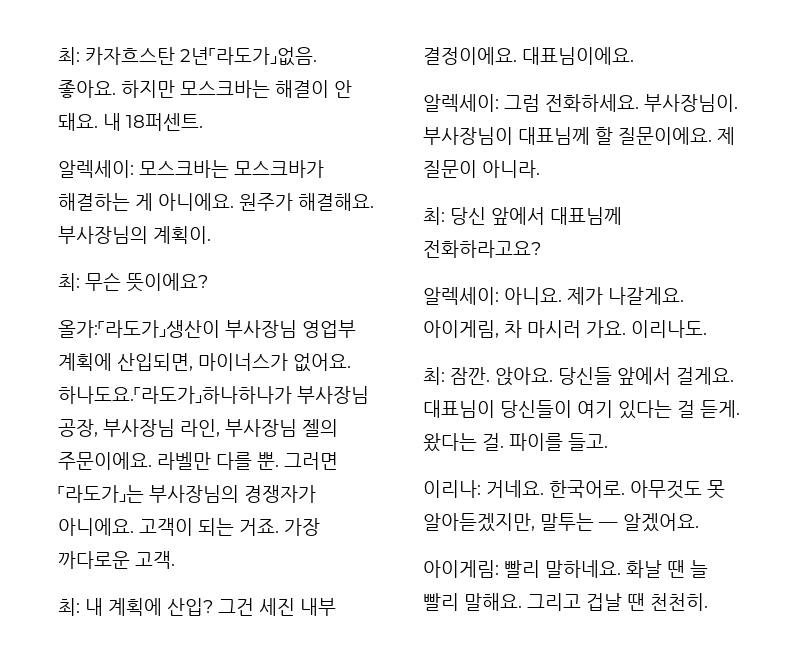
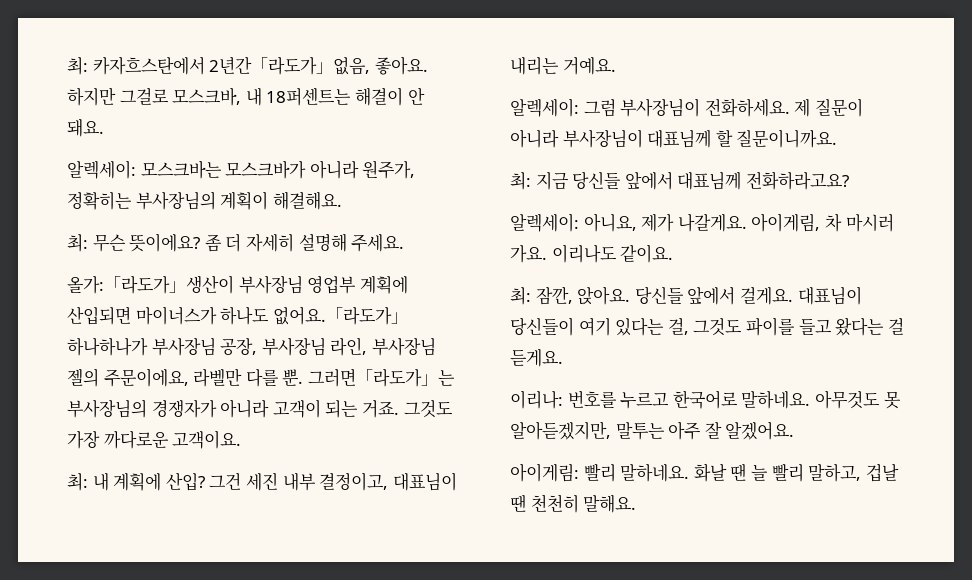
- 최: 카자흐스탄 2년「라도가」없음. 좋아요.
+ 최: 카자흐스탄에서 2년간「라도가」없음, 좋아요.
- 하지만 모스크바는 해결이 안 돼요. 내 18퍼센트.
+ 하지만 그걸로 모스크바, 내 18퍼센트는 해결이 안 돼요.
- 알렉세이: 모스크바는 모스크바가 해결하는 게 아니에요. 원주가 해결해요. 부사장님의 계획이.
+ 알렉세이: 모스크바는 모스크바가 아니라 원주가, 정확히는 부사장님의 계획이 해결해요.
+ 좀 더 자세히 설명해 주세요.
- 올가:「라도가」생산이 부사장님 영업부 계획에 산입되면, 마이너스가 없어요. 하나도요.
+ 올가:「라도가」생산이 부사장님 영업부 계획에 산입되면 마이너스가 하나도 없어요.
- 「라도가」하나하나가 부사장님 공장, 부사장님 라인, 부사장님 젤의 주문이에요. 라벨만 다를 뿐.
+ 「라도가」하나하나가 부사장님 공장, 부사장님 라인, 부사장님 젤의 주문이에요, 라벨만 다를 뿐.
- 그러면「라도가」는 부사장님의 경쟁자가 아니에요. 고객이 되는 거죠.
+ 그러면「라도가」는 부사장님의 경쟁자가 아니라 고객이 되는 거죠.
- 가장 까다로운 고객.
+ 그것도 가장 까다로운 고객이요.
- 그건 세진 내부 결정이에요. 대표님이에요.
- 알렉세이: 그럼 전화하세요. 부사장님이. 부사장님이 대표님께 할 질문이에요. 제 질문이 아니라.
- 최: 당신 앞에서 대표님께 전화하라고요?
+ 그건 세진 내부 결정이고, 대표님이 내리는 거예요.
+ 알렉세이: 그럼 부사장님이 전화하세요. 제 질문이 아니라 부사장님이 대표님께 할 질문이니까요.
+ 최: 지금 당신들 앞에서 대표님께 전화하라고요?
- 알렉세이: 아니요. 제가 나갈게요.
+ 알렉세이: 아니요, 제가 나갈게요.
- 이리나도.
- 최: 잠깐. 앉아요.
+ 이리나도 같이요.
+ 최: 잠깐, 앉아요.
- 대표님이 당신들이 여기 있다는 걸 듣게. 왔다는 걸. 파이를 들고.
- 이리나: 거네요. 한국어로.
+ 대표님이 당신들이 여기 있다는 걸, 그것도 파이를 들고 왔다는 걸 듣게요.
+ 이리나: 번호를 누르고 한국어로 말하네요.
- 아무것도 못 알아듣겠지만, 말투는 — 알겠어요.
+ 아무것도 못 알아듣겠지만, 말투는 아주 잘 알겠어요.
- 화날 땐 늘 빨리 말해요. 그리고 겁날 땐 천천히.
+ 화날 땐 늘 빨리 말하고, 겁날 땐 천천히 말해요.

